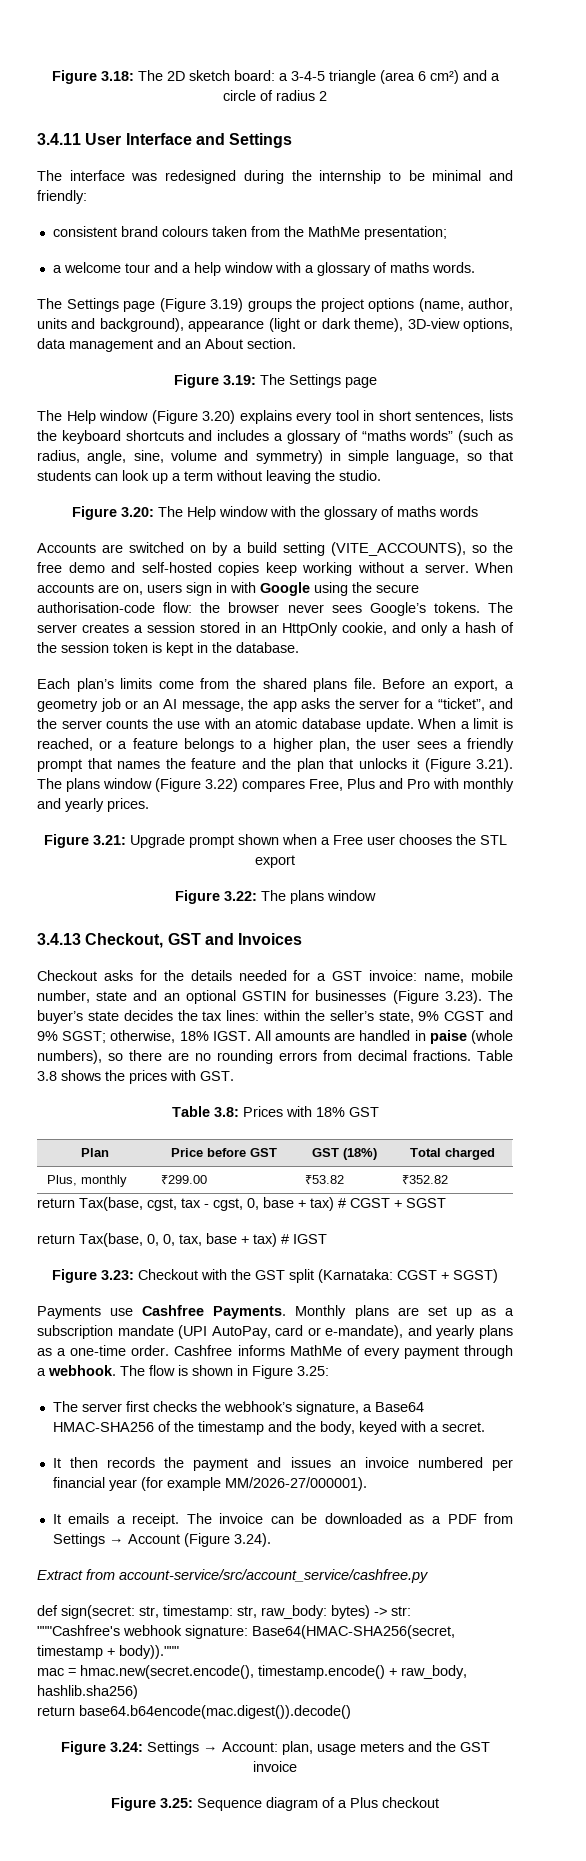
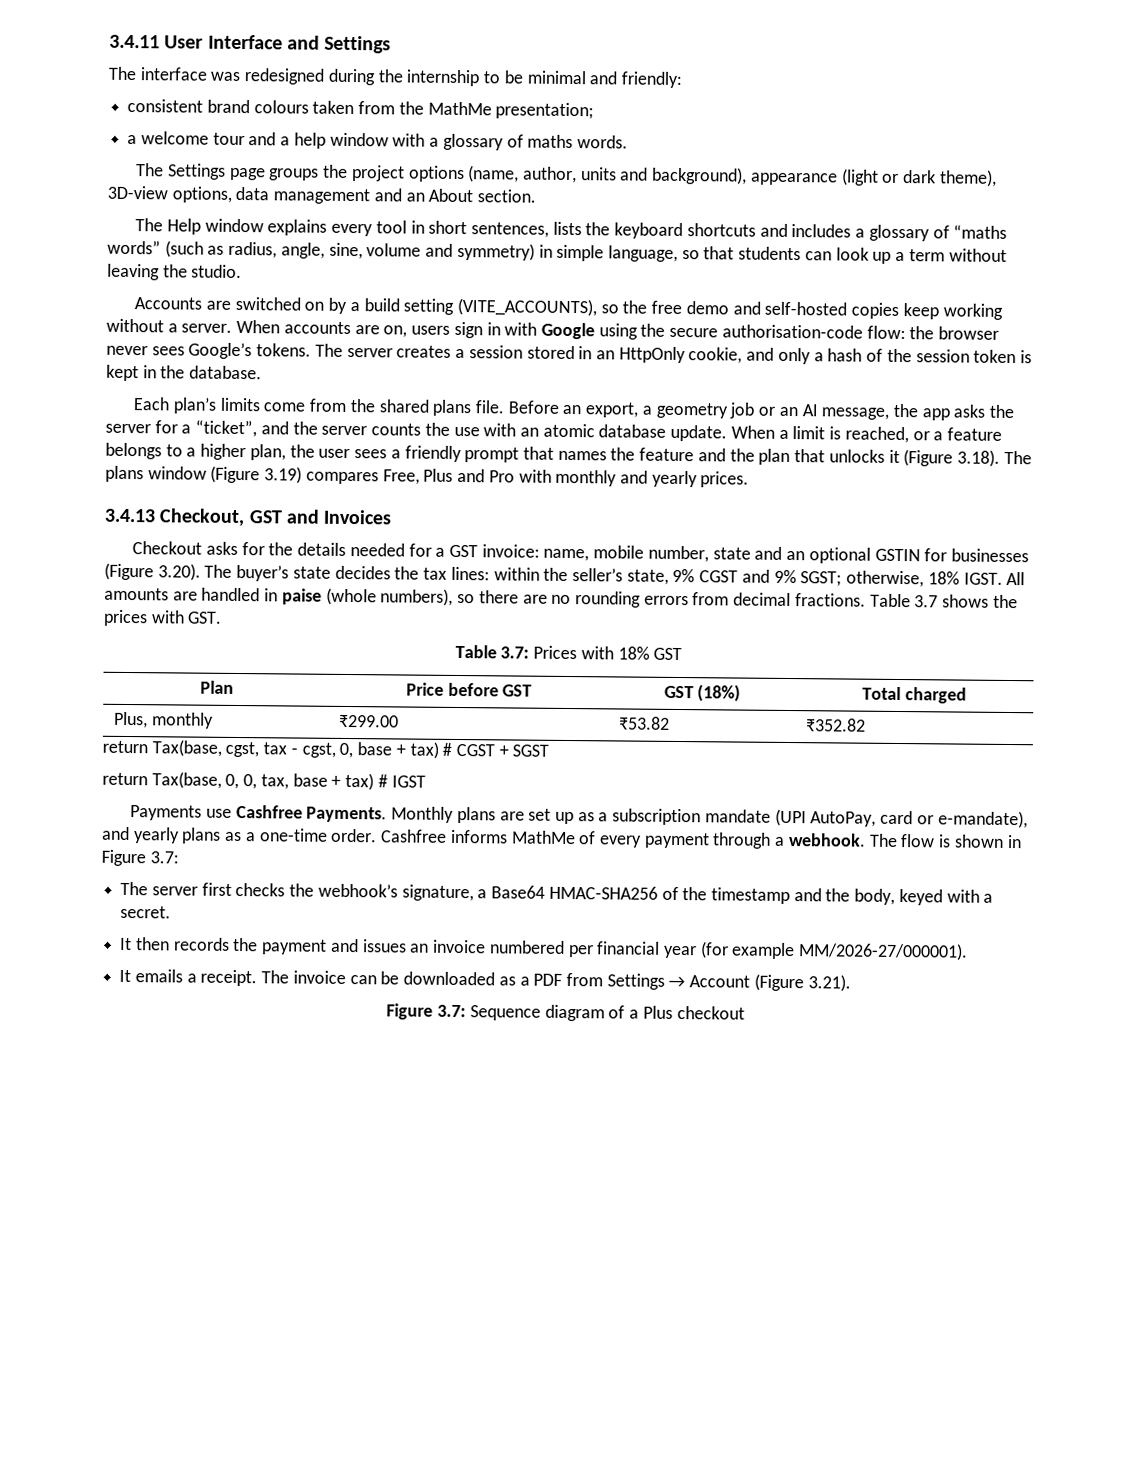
- Figure 3.18: The 2D sketch board: a 3-4-5 triangle (area 6 cm²) and a circle of radius 2
- The Settings page (Figure 3.19) groups the project options (name, author, units and background), appearance (light or dark theme), 3D-view options, data management and an About section.
+ The Settings page groups the project options (name, author, units and background), appearance (light or dark theme), 3D-view options, data management and an About section.
- Figure 3.19: The Settings page
- The Help window (Figure 3.20) explains every tool in short sentences, lists the keyboard shortcuts and includes a glossary of “maths words” (such as radius, angle, sine, volume and symmetry) in simple language, so that students can look up a term without leaving the studio.
+ The Help window explains every tool in short sentences, lists the keyboard shortcuts and includes a glossary of “maths words” (such as radius, angle, sine, volume and symmetry) in simple language, so that students can look up a term without leaving the studio.
- Figure 3.20: The Help window with the glossary of maths words
- When a limit is reached, or a feature belongs to a higher plan, the user sees a friendly prompt that names the feature and the plan that unlocks it (Figure 3.21). The plans window (Figure 3.22) compares Free, Plus and Pro with monthly and yearly prices.
+ When a limit is reached, or a feature belongs to a higher plan, the user sees a friendly prompt that names the feature and the plan that unlocks it (Figure 3.18). The plans window (Figure 3.19) compares Free, Plus and Pro with monthly and yearly prices.
- Figure 3.21: Upgrade prompt shown when a Free user chooses the STL export
- Figure 3.22: The plans window
- Checkout asks for the details needed for a GST invoice: name, mobile number, state and an optional GSTIN for businesses (Figure 3.23). The buyer’s state decides the tax lines: within the seller’s state, 9% CGST and 9% SGST; otherwise, 18% IGST.
+ Checkout asks for the details needed for a GST invoice: name, mobile number, state and an optional GSTIN for businesses (Figure 3.20). The buyer’s state decides the tax lines: within the seller’s state, 9% CGST and 9% SGST; otherwise, 18% IGST.
- Table 3.8 shows the prices with GST.
+ Table 3.7 shows the prices with GST.
- Table 3.8: Prices with 18% GST
+ Table 3.7: Prices with 18% GST
- Figure 3.23: Checkout with the GST split (Karnataka: CGST + SGST)
- The flow is shown in Figure 3.25:
+ The flow is shown in Figure 3.7:
- The invoice can be downloaded as a PDF from Settings → Account (Figure 3.24).
- Extract from account-service/src/account_service/cashfree.py
- def sign(secret: str, timestamp: str, raw_body: bytes) -> str:
- """Cashfree's webhook signature: Base64(HMAC-SHA256(secret, timestamp + body))."""
- mac = hmac.new(secret.encode(), timestamp.encode() + raw_body, hashlib.sha256)
- return base64.b64encode(mac.digest()).decode()
- Figure 3.24: Settings → Account: plan, usage meters and the GST invoice
- Figure 3.25: Sequence diagram of a Plus checkout
+ The invoice can be downloaded as a PDF from Settings → Account (Figure 3.21).
+ Figure 3.7: Sequence diagram of a Plus checkout

